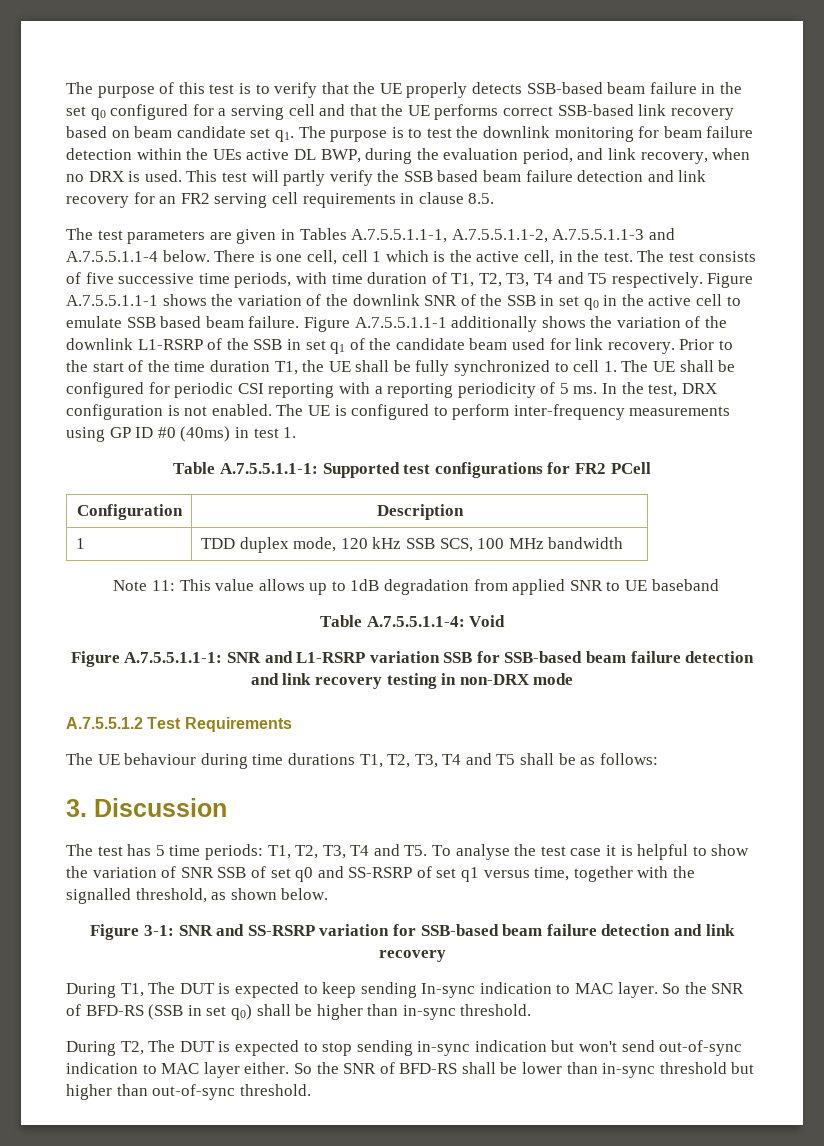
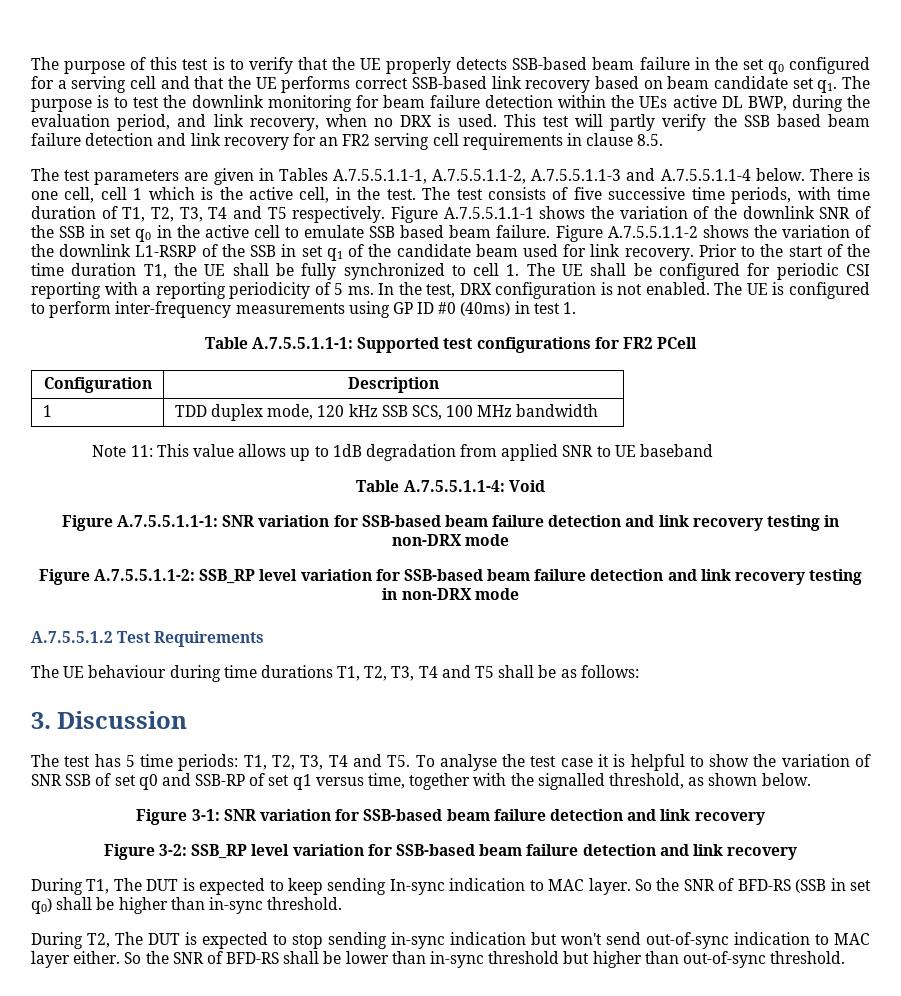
- Figure A.7.5.5.1.1-1 additionally shows the variation of the downlink L1-RSRP of the SSB in set q1 of the candidate beam used for link recovery.
+ Figure A.7.5.5.1.1-2 shows the variation of the downlink L1-RSRP of the SSB in set q1 of the candidate beam used for link recovery.
- Figure A.7.5.5.1.1-1: SNR and L1-RSRP variation SSB for SSB-based beam failure detection and link recovery testing in non-DRX mode
+ Figure A.7.5.5.1.1-1: SNR variation for SSB-based beam failure detection and link recovery testing in non-DRX mode
+ Figure A.7.5.5.1.1-2: SSB_RP level variation for SSB-based beam failure detection and link recovery testing in non-DRX mode
- The test has 5 time periods: T1, T2, T3, T4 and T5. To analyse the test case it is helpful to show the variation of SNR SSB of set q0 and SS-RSRP of set q1 versus time, together with the signalled threshold, as shown below.
+ The test has 5 time periods: T1, T2, T3, T4 and T5. To analyse the test case it is helpful to show the variation of SNR SSB of set q0 and SSB-RP of set q1 versus time, together with the signalled threshold, as shown below.
- Figure 3-1: SNR and SS-RSRP variation for SSB-based beam failure detection and link recovery
+ Figure 3-1: SNR variation for SSB-based beam failure detection and link recovery
+ Figure 3-2: SSB_RP level variation for SSB-based beam failure detection and link recovery

